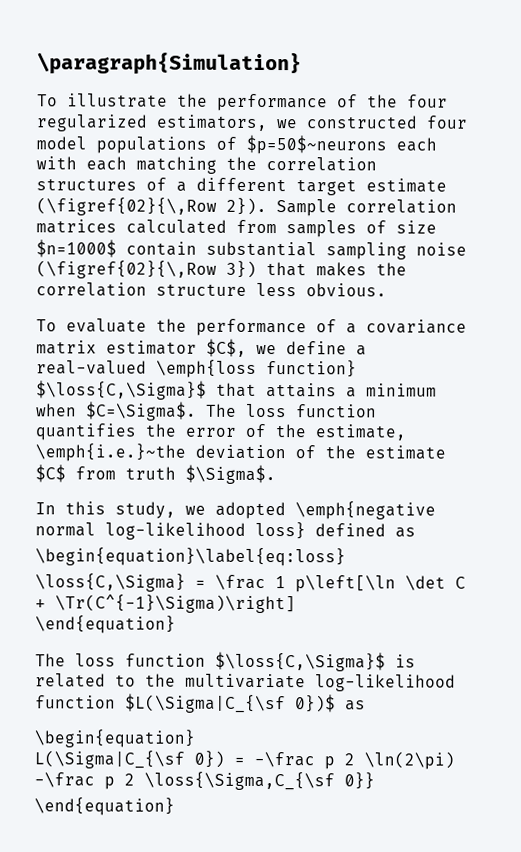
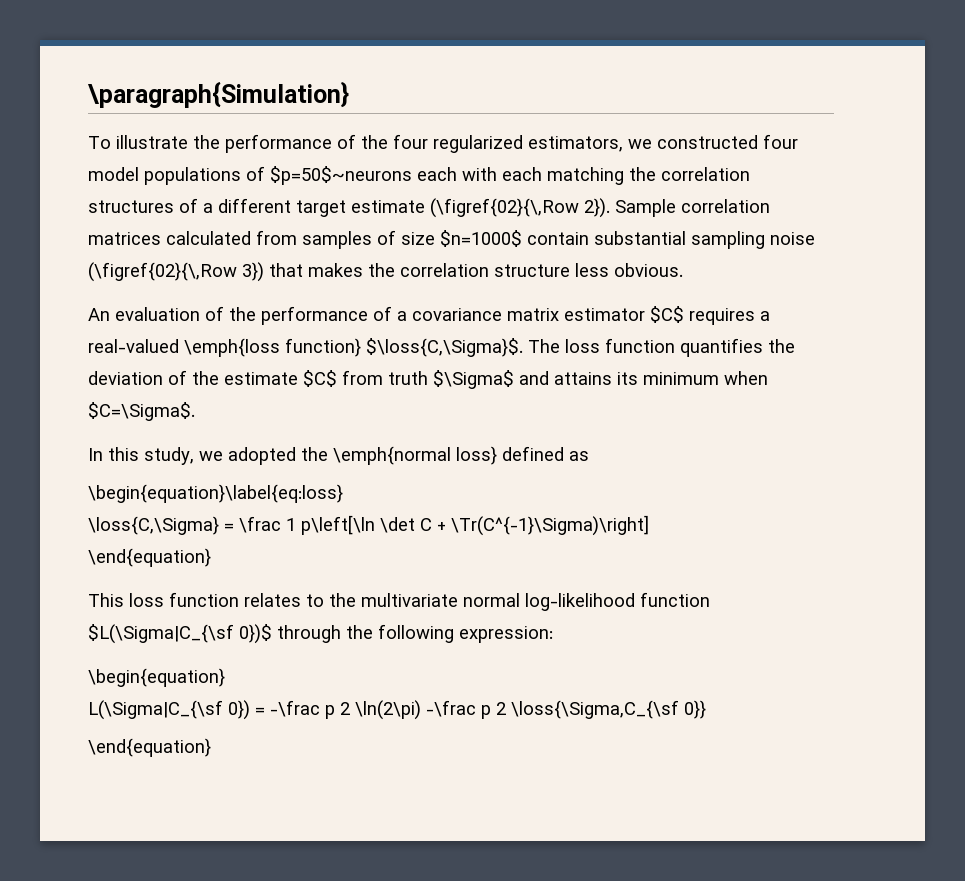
- To evaluate the performance of a covariance matrix estimator $C$, we define a real-valued \emph{loss function} $\loss{C,\Sigma}$ that attains a minimum when $C=\Sigma$.
+ An evaluation of the performance of a covariance matrix estimator $C$ requires a real-valued \emph{loss function} $\loss{C,\Sigma}$.
- The loss function quantifies the error of the estimate, \emph{i.e.}~the deviation of the estimate $C$ from truth $\Sigma$.
+ The loss function quantifies the deviation of the estimate $C$ from truth $\Sigma$ and attains its minimum when $C=\Sigma$.
- In this study, we adopted \emph{negative normal log-likelihood loss} defined as
+ In this study, we adopted the \emph{normal loss} defined as
- The loss function $\loss{C,\Sigma}$ is related to the multivariate log-likelihood function $L(\Sigma|C_{\sf 0})$ as
+ This loss function relates to the multivariate normal log-likelihood function $L(\Sigma|C_{\sf 0})$ through the following expression:

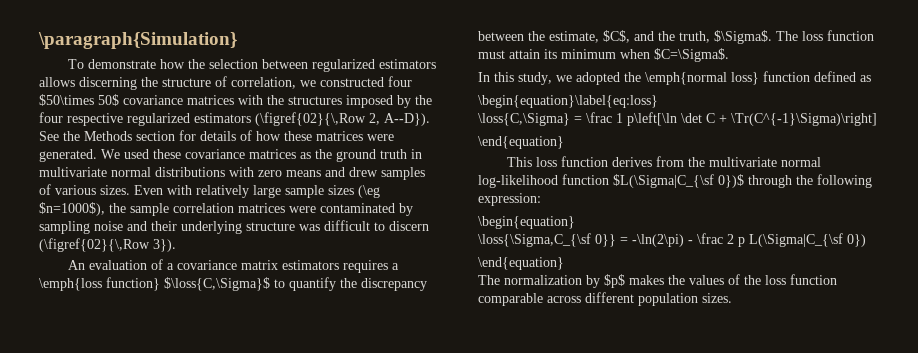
- To illustrate the performance of the four regularized estimators, we constructed four model populations of $p=50$~neurons each with each matching the correlation structures of a different target estimate (\figref{02}{\,Row 2}). Sample correlation matrices calculated from samples of size $n=1000$ contain substantial sampling noise (\figref{02}{\,Row 3}) that makes the correlation structure less obvious.
+ To demonstrate how the selection between regularized estimators allows discerning the structure of correlation, we constructed four $50\times 50$ covariance matrices with the structures imposed by the four respective regularized estimators (\figref{02}{\,Row 2, A--D}). See the Methods section for details of how these matrices were generated. We used these covariance matrices as the ground truth in multivariate normal distributions with zero means and drew samples of various sizes. Even with relatively large sample sizes (\eg $n=1000$), the sample correlation matrices were contaminated by sampling noise and their underlying structure was difficult to discern (\figref{02}{\,Row 3}).
- An evaluation of the performance of a covariance matrix estimator $C$ requires a real-valued \emph{loss function} $\loss{C,\Sigma}$. The loss function quantifies the deviation of the estimate $C$ from truth $\Sigma$ and attains its minimum when $C=\Sigma$.
+ An evaluation of a covariance matrix estimators requires a \emph{loss function} $\loss{C,\Sigma}$ to quantify the discrepancy between the estimate, $C$, and the truth, $\Sigma$. The loss function must attain its minimum when $C=\Sigma$.
- In this study, we adopted the \emph{normal loss} defined as
+ In this study, we adopted the \emph{normal loss} function defined as
- This loss function relates to the multivariate normal log-likelihood function $L(\Sigma|C_{\sf 0})$ through the following expression:
+ This loss function derives from the multivariate normal log-likelihood function $L(\Sigma|C_{\sf 0})$ through the following expression:
- L(\Sigma|C_{\sf 0}) = -\frac p 2 \ln(2\pi) -\frac p 2 \loss{\Sigma,C_{\sf 0}}
+ \loss{\Sigma,C_{\sf 0}} = -\ln(2\pi) - \frac 2 p L(\Sigma|C_{\sf 0})
  \end{equation}
+ The normalization by $p$ makes the values of the loss function comparable across different population sizes.

